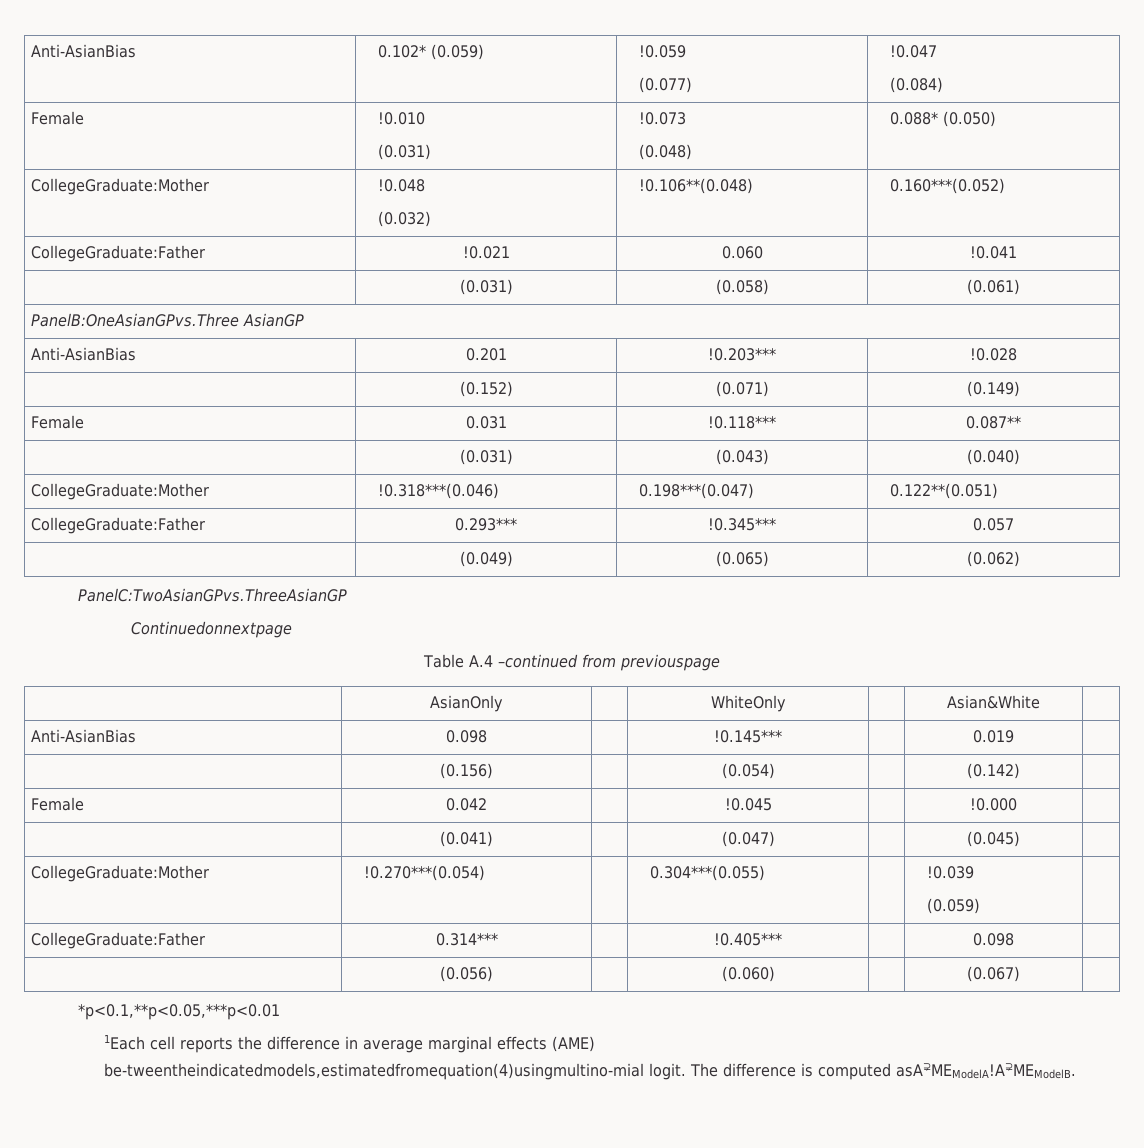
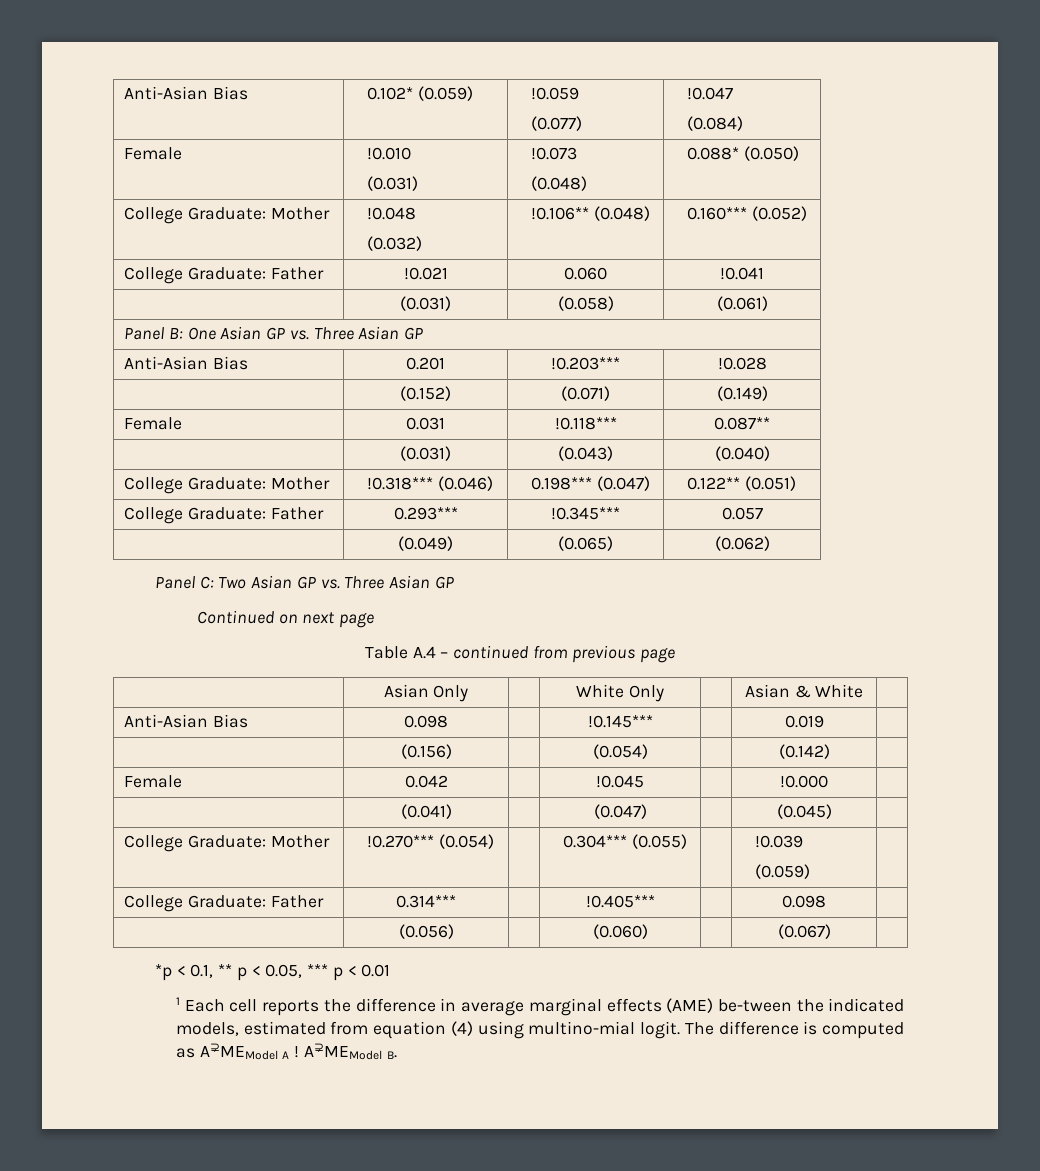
- Anti-AsianBias | 0.102* (0.059) | !0.059
+ Anti-Asian Bias | 0.102* (0.059) | !0.059
- CollegeGraduate:Mother | !0.048
- (0.032) | !0.106**(0.048) | 0.160***(0.052)
- CollegeGraduate:Father | !0.021 | 0.060 | !0.041
+ College Graduate: Mother | !0.048
+ (0.032) | !0.106** (0.048) | 0.160*** (0.052)
+ College Graduate: Father | !0.021 | 0.060 | !0.041
- PanelB:OneAsianGPvs.Three AsianGP
- Anti-AsianBias | 0.201 | !0.203*** | !0.028
+ Panel B: One Asian GP vs. Three Asian GP
+ Anti-Asian Bias | 0.201 | !0.203*** | !0.028
- CollegeGraduate:Mother | !0.318***(0.046) | 0.198***(0.047) | 0.122**(0.051)
- CollegeGraduate:Father | 0.293*** | !0.345*** | 0.057
+ College Graduate: Mother | !0.318*** (0.046) | 0.198*** (0.047) | 0.122** (0.051)
+ College Graduate: Father | 0.293*** | !0.345*** | 0.057
- PanelC:TwoAsianGPvs.ThreeAsianGP
- Continuedonnextpage
- Table A.4 –continued from previouspage
- | AsianOnly | | WhiteOnly | | Asian&White |
- Anti-AsianBias | 0.098 | | !0.145*** | | 0.019 |
+ Panel C: Two Asian GP vs. Three Asian GP
+ Continued on next page
+ Table A.4 – continued from previous page
+ | Asian Only | | White Only | | Asian & White |
+ Anti-Asian Bias | 0.098 | | !0.145*** | | 0.019 |
- CollegeGraduate:Mother | !0.270***(0.054) | | 0.304***(0.055) | | !0.039
+ College Graduate: Mother | !0.270*** (0.054) | | 0.304*** (0.055) | | !0.039
- CollegeGraduate:Father | 0.314*** | | !0.405*** | | 0.098 |
+ College Graduate: Father | 0.314*** | | !0.405*** | | 0.098 |
- *p<0.1,**p<0.05,***p<0.01
- 1Each cell reports the difference in average marginal effects (AME) be-tweentheindicatedmodels,estimatedfromequation(4)usingmultino-mial logit.
+ *p < 0.1, ** p < 0.05, *** p < 0.01
+ 1 Each cell reports the difference in average marginal effects (AME) be-tween the indicated models, estimated from equation (4) using multino-mial logit.
- The difference is computed asA⊋MEModelA!A⊋MEModelB.
+ The difference is computed as A⊋MEModel A ! A⊋MEModel B.

